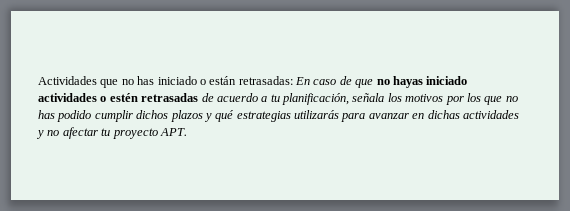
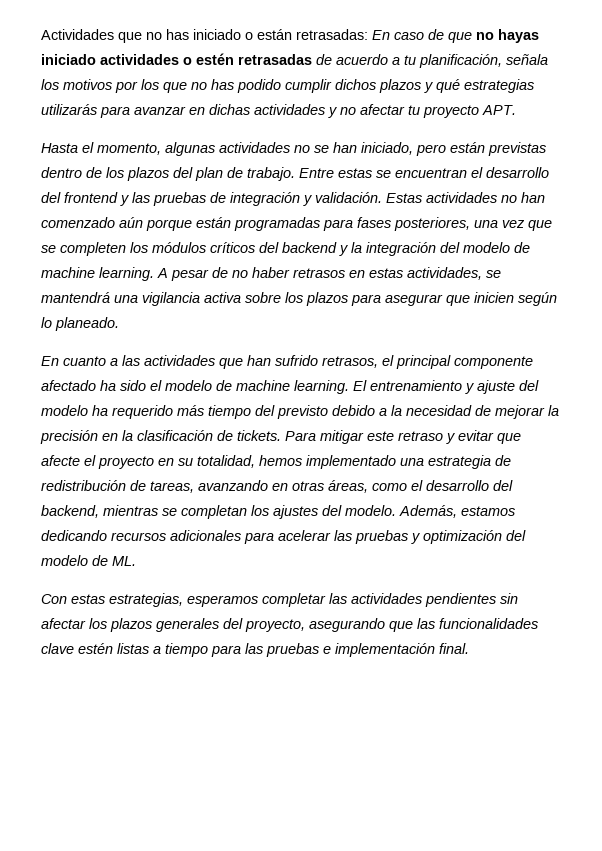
+ Hasta el momento, algunas actividades no se han iniciado, pero están previstas dentro de los plazos del plan de trabajo. Entre estas se encuentran el desarrollo del frontend y las pruebas de integración y validación. Estas actividades no han comenzado aún porque están programadas para fases posteriores, una vez que se completen los módulos críticos del backend y la integración del modelo de machine learning. A pesar de no haber retrasos en estas actividades, se mantendrá una vigilancia activa sobre los plazos para asegurar que inicien según lo planeado.
+ En cuanto a las actividades que han sufrido retrasos, el principal componente afectado ha sido el modelo de machine learning. El entrenamiento y ajuste del modelo ha requerido más tiempo del previsto debido a la necesidad de mejorar la precisión en la clasificación de tickets. Para mitigar este retraso y evitar que afecte el proyecto en su totalidad, hemos implementado una estrategia de redistribución de tareas, avanzando en otras áreas, como el desarrollo del backend, mientras se completan los ajustes del modelo. Además, estamos dedicando recursos adicionales para acelerar las pruebas y optimización del modelo de ML.
+ Con estas estrategias, esperamos completar las actividades pendientes sin afectar los plazos generales del proyecto, asegurando que las funcionalidades clave estén listas a tiempo para las pruebas e implementación final.

